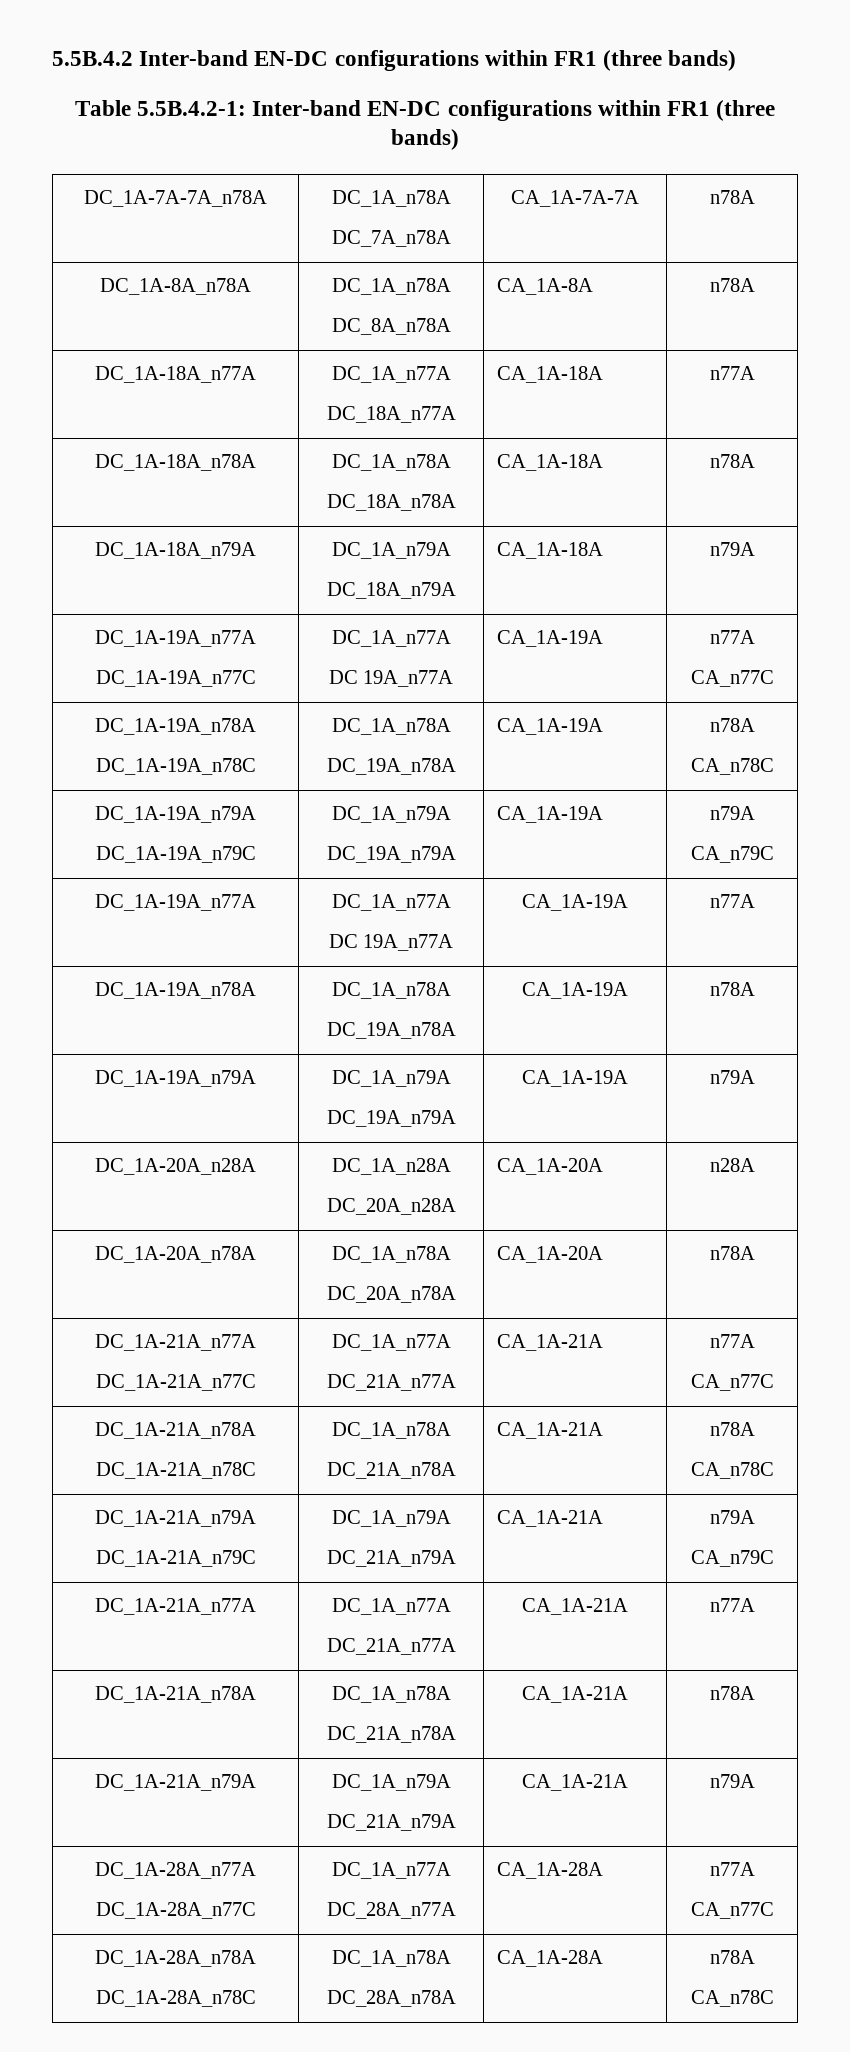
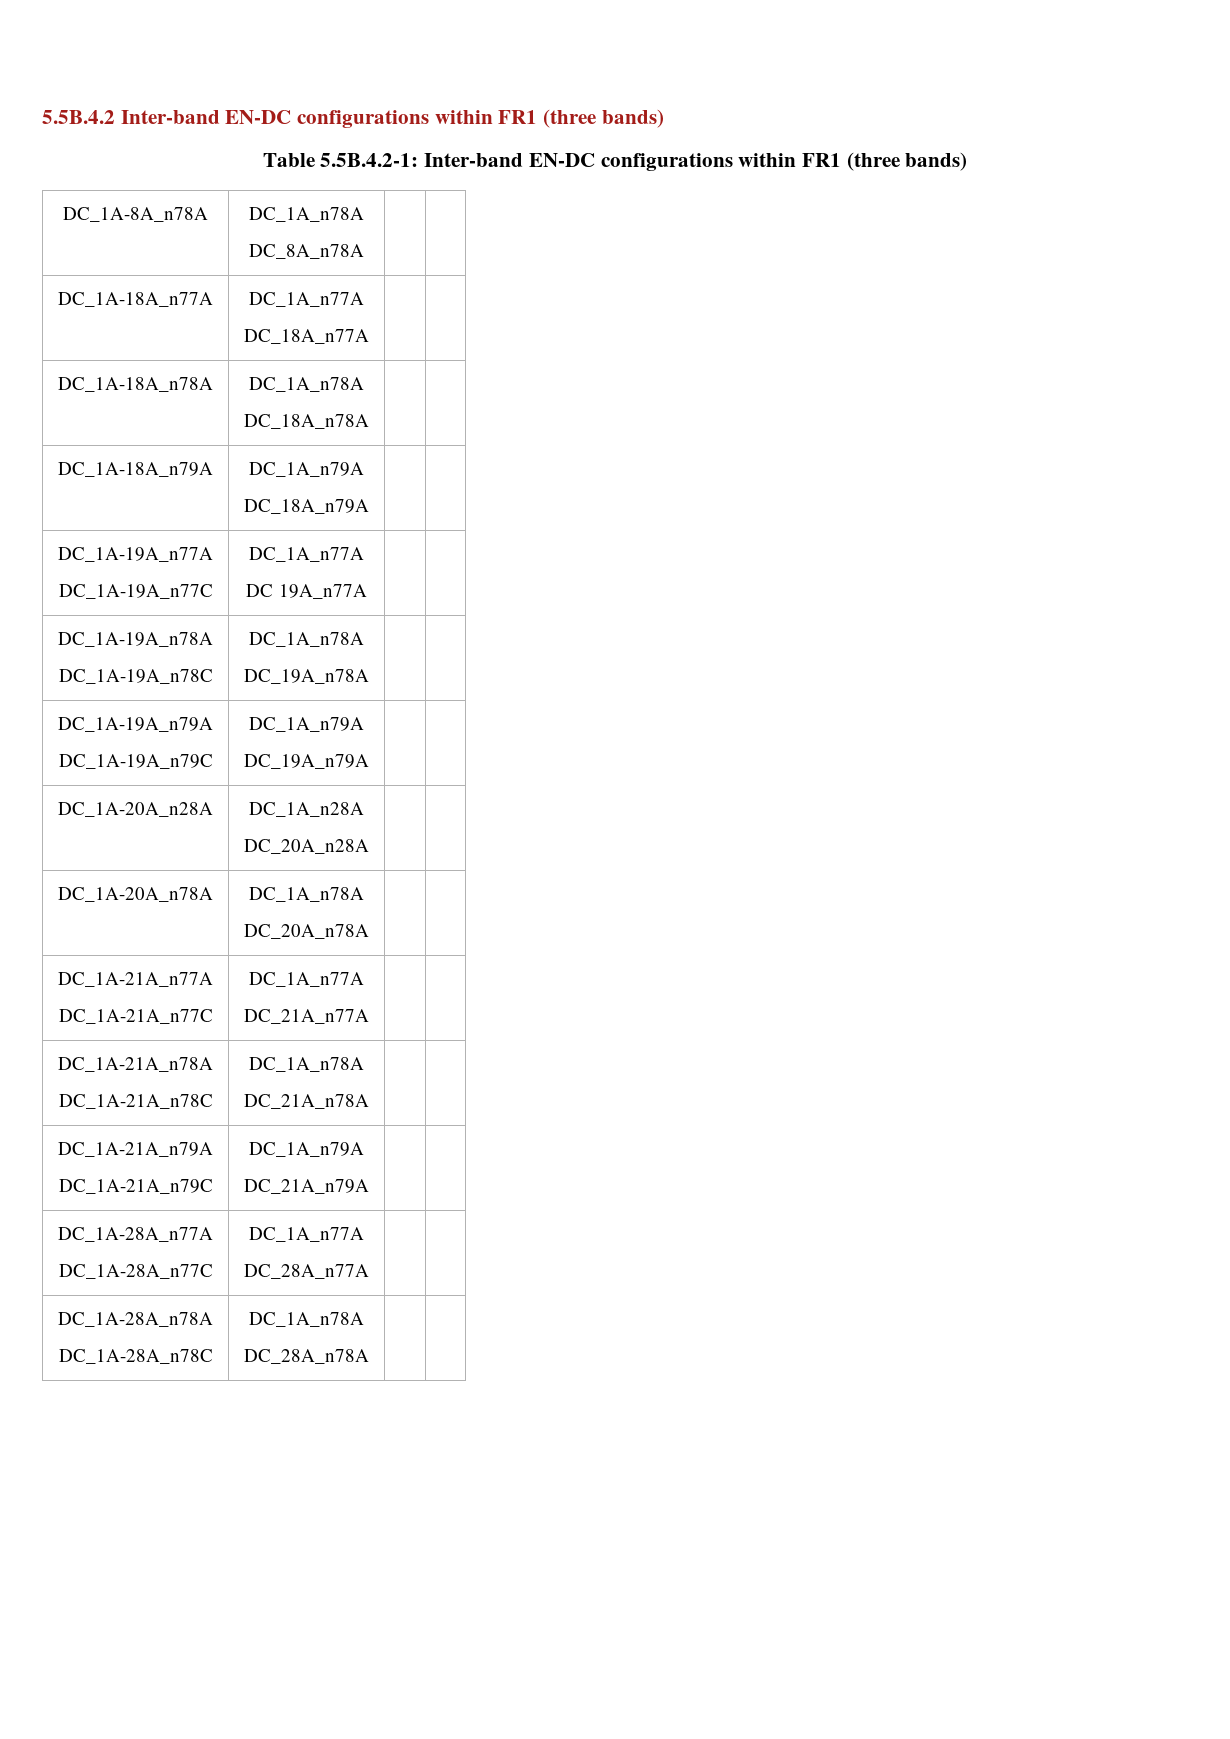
- DC_1A-7A-7A_n78A | DC_1A_n78A
- DC_7A_n78A | CA_1A-7A-7A | n78A
  DC_1A-8A_n78A | DC_1A_n78A
- DC_8A_n78A | CA_1A-8A | n78A
+ DC_8A_n78A | |
  DC_1A-18A_n77A | DC_1A_n77A
- DC_18A_n77A | CA_1A-18A | n77A
+ DC_18A_n77A | |
  DC_1A-18A_n78A | DC_1A_n78A
- DC_18A_n78A | CA_1A-18A | n78A
+ DC_18A_n78A | |
  DC_1A-18A_n79A | DC_1A_n79A
- DC_18A_n79A | CA_1A-18A | n79A
+ DC_18A_n79A | |
  DC_1A-19A_n77A
  DC_1A-19A_n77C | DC_1A_n77A
- DC 19A_n77A | CA_1A-19A | n77A
- CA_n77C
+ DC 19A_n77A | |
  DC_1A-19A_n78A
  DC_1A-19A_n78C | DC_1A_n78A
- DC_19A_n78A | CA_1A-19A | n78A
- CA_n78C
+ DC_19A_n78A | |
  DC_1A-19A_n79A
  DC_1A-19A_n79C | DC_1A_n79A
- DC_19A_n79A | CA_1A-19A | n79A
- CA_n79C
- DC_1A-19A_n77A | DC_1A_n77A
- DC 19A_n77A | CA_1A-19A | n77A
- DC_1A-19A_n78A | DC_1A_n78A
- DC_19A_n78A | CA_1A-19A | n78A
- DC_1A-19A_n79A | DC_1A_n79A
- DC_19A_n79A | CA_1A-19A | n79A
+ DC_19A_n79A | |
  DC_1A-20A_n28A | DC_1A_n28A
- DC_20A_n28A | CA_1A-20A | n28A
+ DC_20A_n28A | |
  DC_1A-20A_n78A | DC_1A_n78A
- DC_20A_n78A | CA_1A-20A | n78A
+ DC_20A_n78A | |
  DC_1A-21A_n77A
  DC_1A-21A_n77C | DC_1A_n77A
- DC_21A_n77A | CA_1A-21A | n77A
- CA_n77C
+ DC_21A_n77A | |
  DC_1A-21A_n78A
  DC_1A-21A_n78C | DC_1A_n78A
- DC_21A_n78A | CA_1A-21A | n78A
- CA_n78C
+ DC_21A_n78A | |
  DC_1A-21A_n79A
  DC_1A-21A_n79C | DC_1A_n79A
- DC_21A_n79A | CA_1A-21A | n79A
- CA_n79C
- DC_1A-21A_n77A | DC_1A_n77A
- DC_21A_n77A | CA_1A-21A | n77A
- DC_1A-21A_n78A | DC_1A_n78A
- DC_21A_n78A | CA_1A-21A | n78A
- DC_1A-21A_n79A | DC_1A_n79A
- DC_21A_n79A | CA_1A-21A | n79A
+ DC_21A_n79A | |
  DC_1A-28A_n77A
  DC_1A-28A_n77C | DC_1A_n77A
- DC_28A_n77A | CA_1A-28A | n77A
- CA_n77C
+ DC_28A_n77A | |
  DC_1A-28A_n78A
  DC_1A-28A_n78C | DC_1A_n78A
- DC_28A_n78A | CA_1A-28A | n78A
- CA_n78C
+ DC_28A_n78A | |

